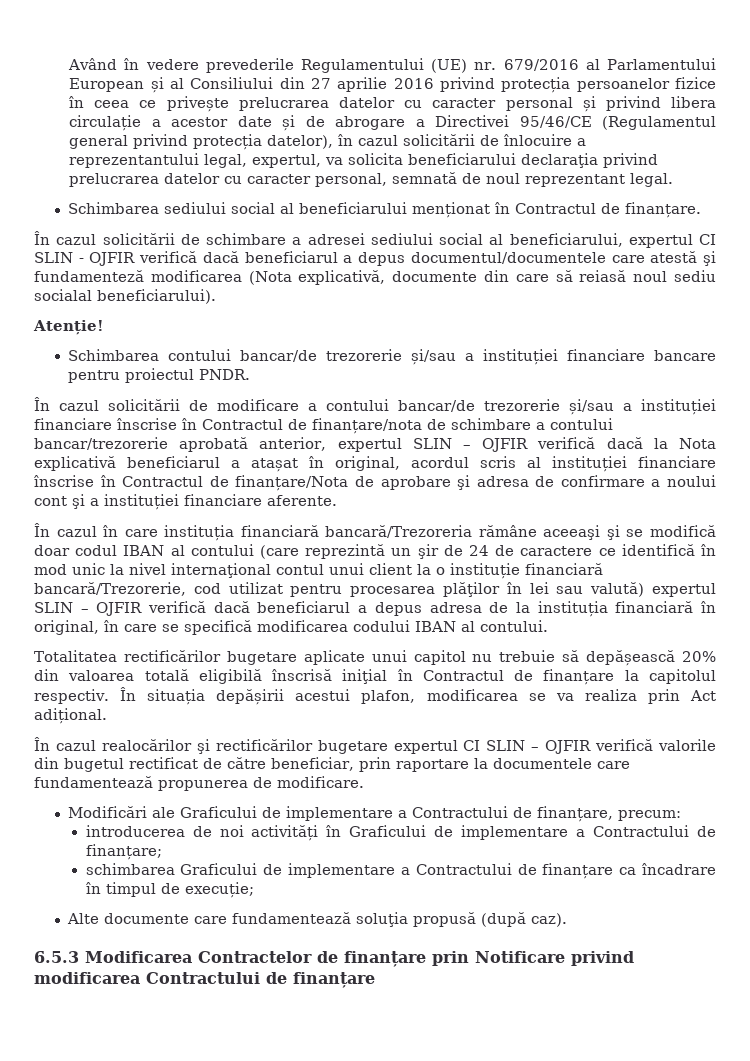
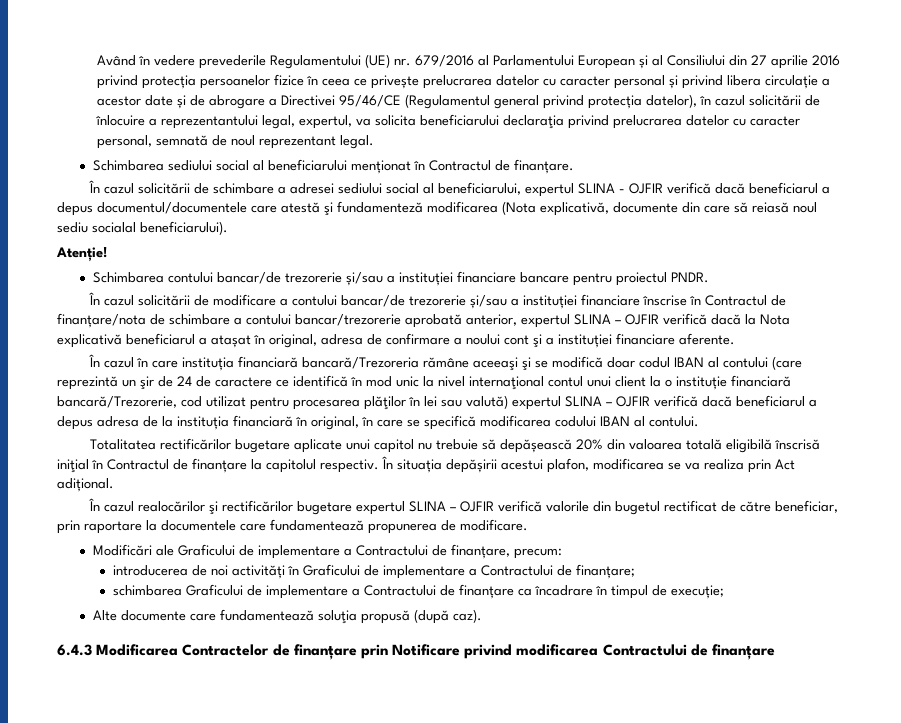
- În cazul solicitării de schimbare a adresei sediului social al beneficiarului, expertul CI SLIN - OJFIR verifică dacă beneficiarul a depus documentul/documentele care atestă şi fundamenteză modificarea (Nota explicativă, documente din care să reiasă noul sediu socialal beneficiarului).
+ În cazul solicitării de schimbare a adresei sediului social al beneficiarului, expertul SLINA - OJFIR verifică dacă beneficiarul a depus documentul/documentele care atestă şi fundamenteză modificarea (Nota explicativă, documente din care să reiasă noul sediu socialal beneficiarului).
- În cazul solicitării de modificare a contului bancar/de trezorerie și/sau a instituției financiare înscrise în Contractul de finanțare/nota de schimbare a contului bancar/trezorerie aprobată anterior, expertul SLIN – OJFIR verifică dacă la Nota explicativă beneficiarul a atașat în original, acordul scris al instituției financiare înscrise în Contractul de finanțare/Nota de aprobare şi adresa de confirmare a noului cont şi a instituției financiare aferente.
+ În cazul solicitării de modificare a contului bancar/de trezorerie și/sau a instituției financiare înscrise în Contractul de finanțare/nota de schimbare a contului bancar/trezorerie aprobată anterior, expertul SLINA – OJFIR verifică dacă la Nota explicativă beneficiarul a atașat în original, adresa de confirmare a noului cont şi a instituției financiare aferente.
- În cazul în care instituția financiară bancară/Trezoreria rămâne aceeaşi şi se modifică doar codul IBAN al contului (care reprezintă un şir de 24 de caractere ce identifică în mod unic la nivel internaţional contul unui client la o instituție financiară bancară/Trezorerie, cod utilizat pentru procesarea plăţilor în lei sau valută) expertul SLIN – OJFIR verifică dacă beneficiarul a depus adresa de la instituția financiară în original, în care se specifică modificarea codului IBAN al contului.
+ În cazul în care instituția financiară bancară/Trezoreria rămâne aceeaşi şi se modifică doar codul IBAN al contului (care reprezintă un şir de 24 de caractere ce identifică în mod unic la nivel internaţional contul unui client la o instituție financiară bancară/Trezorerie, cod utilizat pentru procesarea plăţilor în lei sau valută) expertul SLINA – OJFIR verifică dacă beneficiarul a depus adresa de la instituția financiară în original, în care se specifică modificarea codului IBAN al contului.
- În cazul realocărilor şi rectificărilor bugetare expertul CI SLIN – OJFIR verifică valorile din bugetul rectificat de către beneficiar, prin raportare la documentele care fundamentează propunerea de modificare.
+ În cazul realocărilor şi rectificărilor bugetare expertul SLINA – OJFIR verifică valorile din bugetul rectificat de către beneficiar, prin raportare la documentele care fundamentează propunerea de modificare.
- 6.5.3 Modificarea Contractelor de finanțare prin Notificare privind modificarea Contractului de finanțare
+ 6.4.3 Modificarea Contractelor de finanțare prin Notificare privind modificarea Contractului de finanțare

